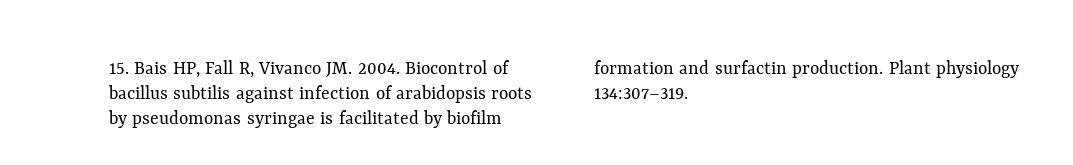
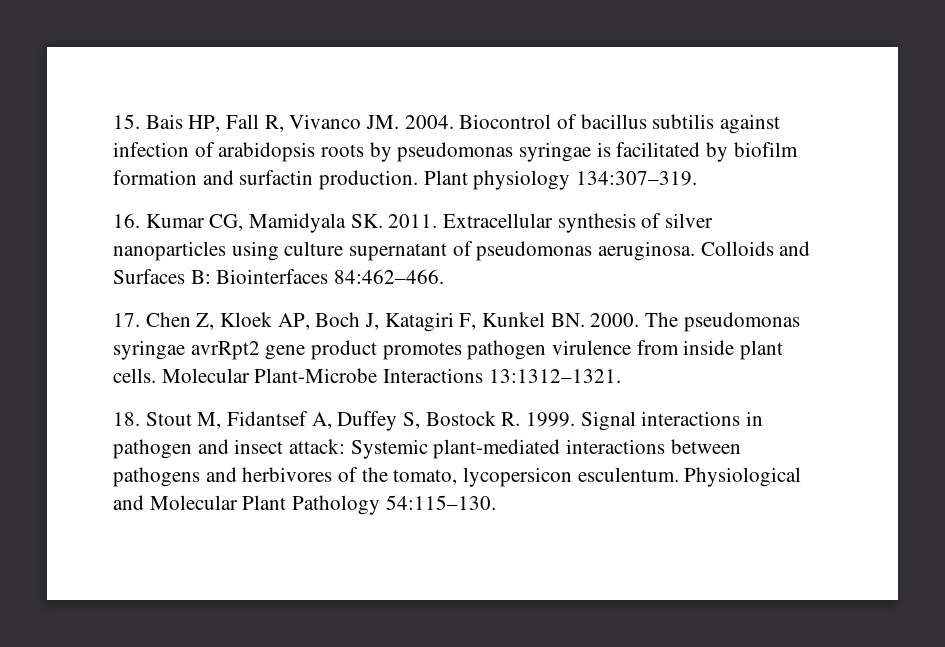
+ 16. Kumar CG, Mamidyala SK. 2011. Extracellular synthesis of silver nanoparticles using culture supernatant of pseudomonas aeruginosa. Colloids and Surfaces B: Biointerfaces 84:462–466.
+ 17. Chen Z, Kloek AP, Boch J, Katagiri F, Kunkel BN. 2000. The pseudomonas syringae avrRpt2 gene product promotes pathogen virulence from inside plant cells. Molecular Plant-Microbe Interactions 13:1312–1321.
+ 18. Stout M, Fidantsef A, Duffey S, Bostock R. 1999. Signal interactions in pathogen and insect attack: Systemic plant-mediated interactions between pathogens and herbivores of the tomato, lycopersicon esculentum. Physiological and Molecular Plant Pathology 54:115–130.

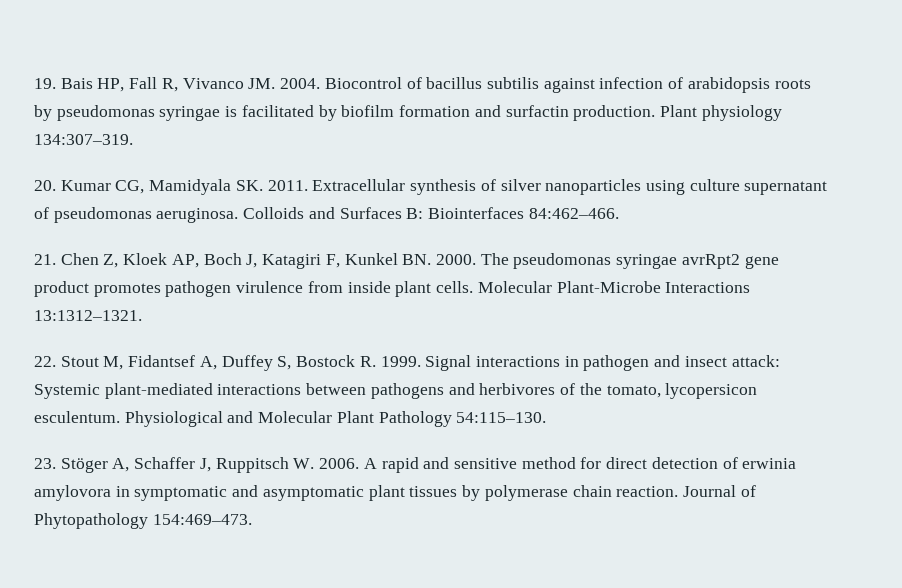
- 15. Bais HP, Fall R, Vivanco JM. 2004.
+ 19. Bais HP, Fall R, Vivanco JM. 2004.
- 16. Kumar CG, Mamidyala SK. 2011.
+ 20. Kumar CG, Mamidyala SK. 2011.
- 17. Chen Z, Kloek AP, Boch J, Katagiri F, Kunkel BN. 2000.
+ 21. Chen Z, Kloek AP, Boch J, Katagiri F, Kunkel BN. 2000.
- 18. Stout M, Fidantsef A, Duffey S, Bostock R. 1999.
+ 22. Stout M, Fidantsef A, Duffey S, Bostock R. 1999.
+ 23. Stöger A, Schaffer J, Ruppitsch W. 2006. A rapid and sensitive method for direct detection of erwinia amylovora in symptomatic and asymptomatic plant tissues by polymerase chain reaction. Journal of Phytopathology 154:469–473.

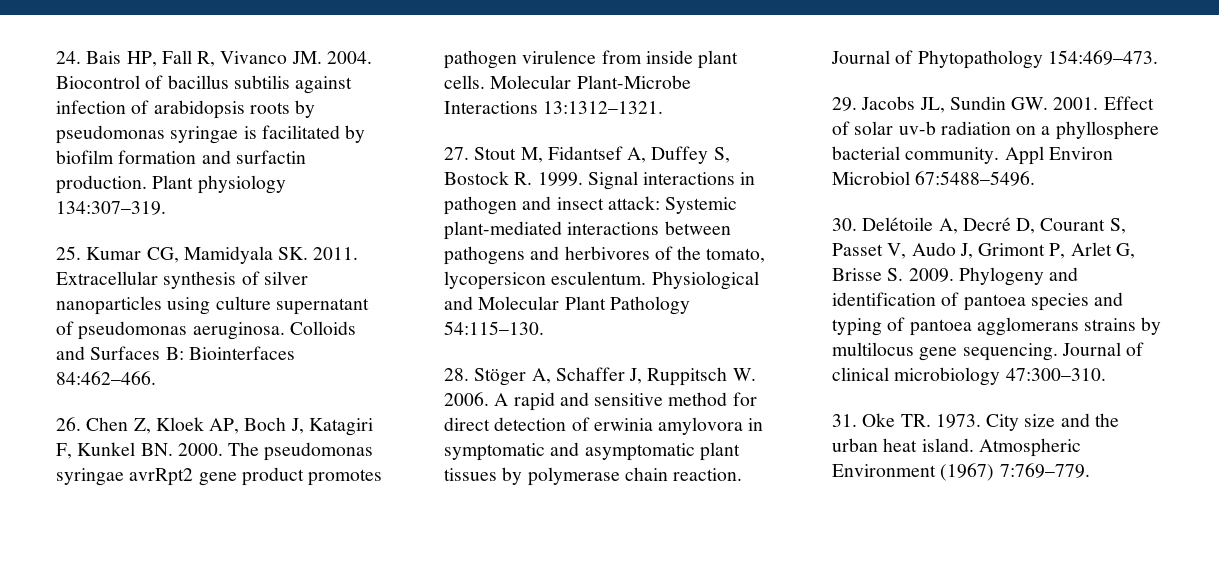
- 19. Bais HP, Fall R, Vivanco JM. 2004.
+ 24. Bais HP, Fall R, Vivanco JM. 2004.
- 20. Kumar CG, Mamidyala SK. 2011.
+ 25. Kumar CG, Mamidyala SK. 2011.
- 21. Chen Z, Kloek AP, Boch J, Katagiri F, Kunkel BN. 2000.
+ 26. Chen Z, Kloek AP, Boch J, Katagiri F, Kunkel BN. 2000.
- 22. Stout M, Fidantsef A, Duffey S, Bostock R. 1999.
+ 27. Stout M, Fidantsef A, Duffey S, Bostock R. 1999.
- 23. Stöger A, Schaffer J, Ruppitsch W. 2006.
+ 28. Stöger A, Schaffer J, Ruppitsch W. 2006.
+ 29. Jacobs JL, Sundin GW. 2001. Effect of solar uv-b radiation on a phyllosphere bacterial community. Appl Environ Microbiol 67:5488–5496.
+ 30. Delétoile A, Decré D, Courant S, Passet V, Audo J, Grimont P, Arlet G, Brisse S. 2009. Phylogeny and identification of pantoea species and typing of pantoea agglomerans strains by multilocus gene sequencing. Journal of clinical microbiology 47:300–310.
+ 31. Oke TR. 1973. City size and the urban heat island. Atmospheric Environment (1967) 7:769–779.

